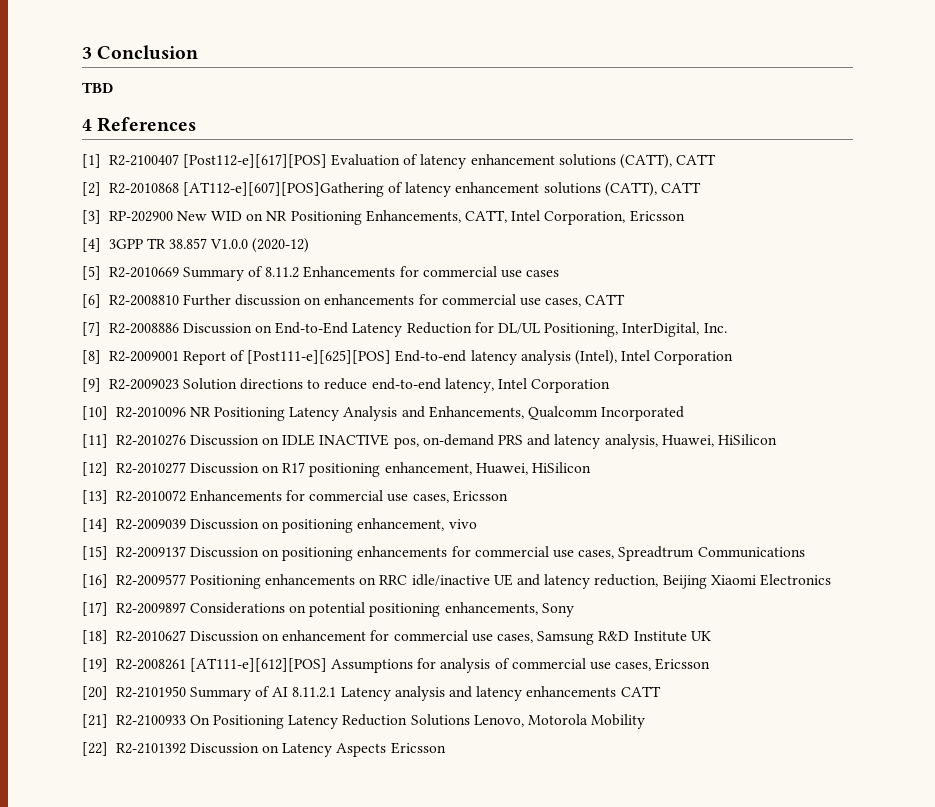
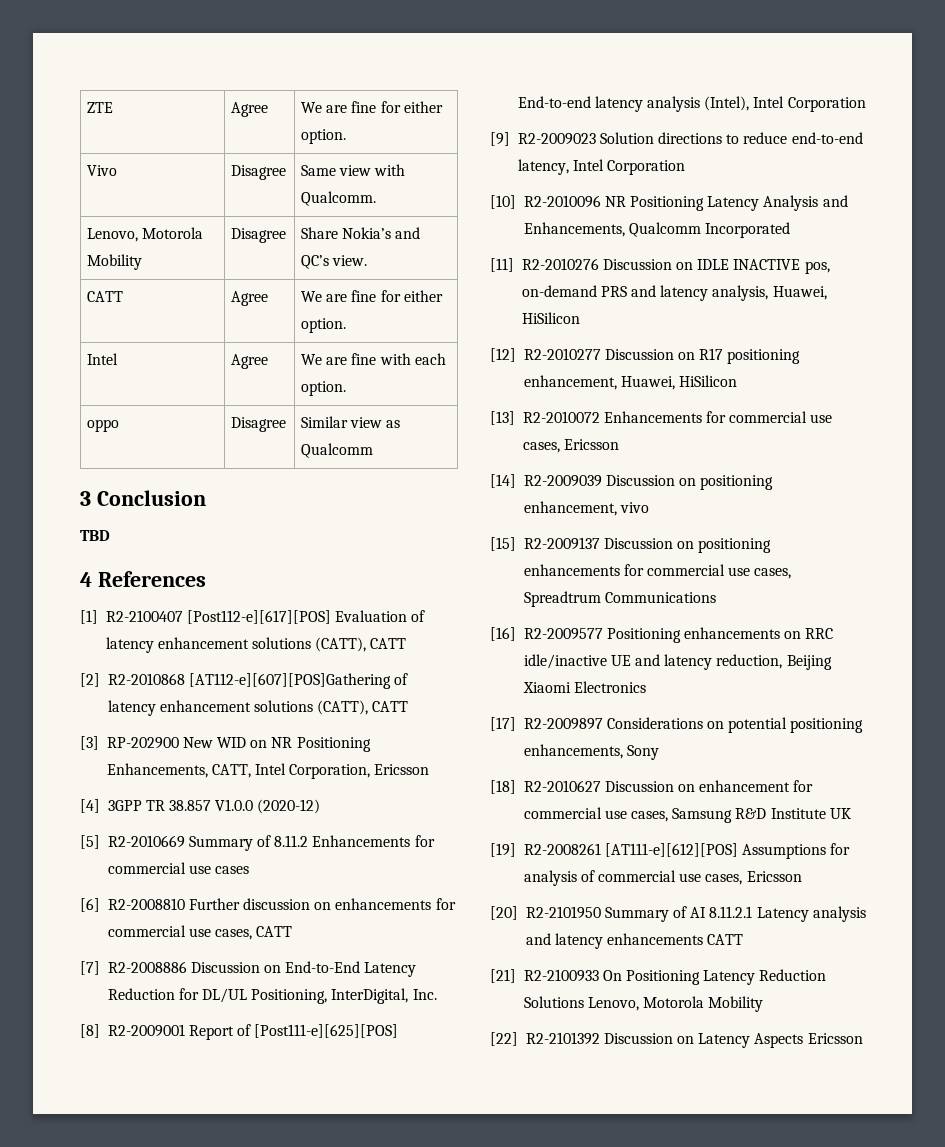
+ ZTE | Agree | We are fine for either option.
+ Vivo | Disagree | Same view with Qualcomm.
+ Lenovo, Motorola Mobility | Disagree | Share Nokia’s and QC’s view.
+ CATT | Agree | We are fine for either option.
+ Intel | Agree | We are fine with each option.
+ oppo | Disagree | Similar view as Qualcomm

